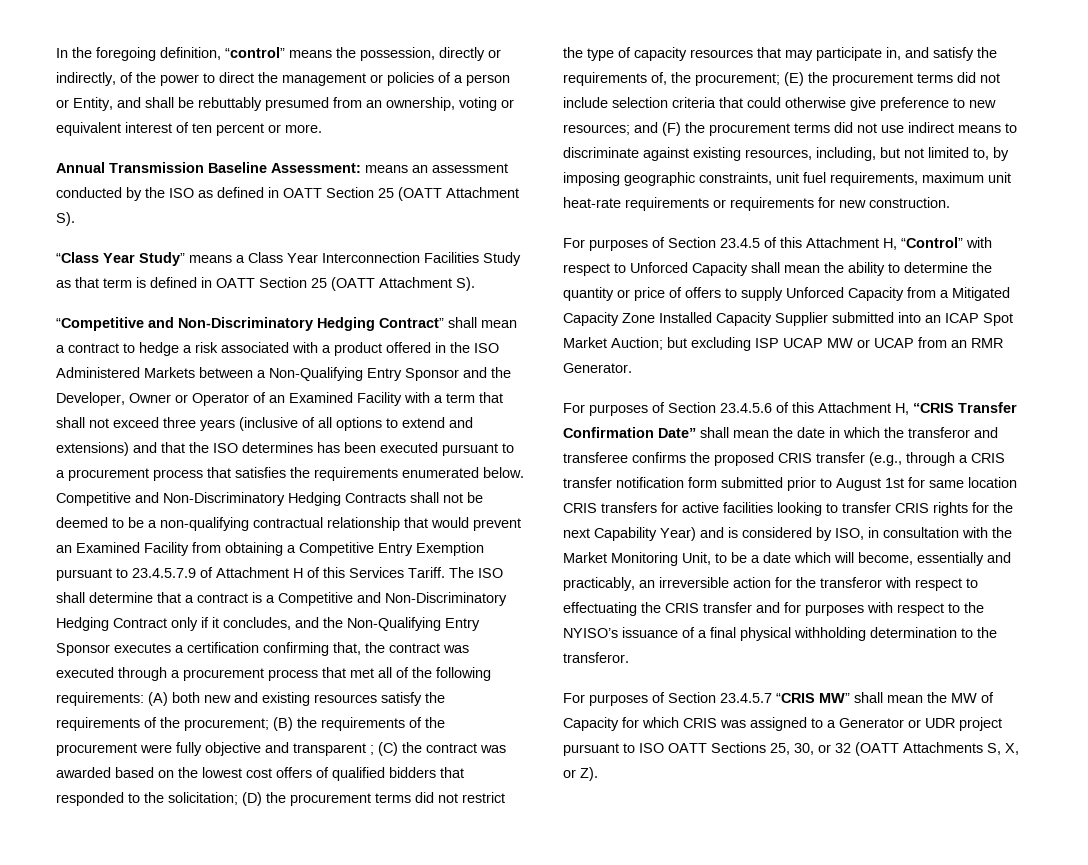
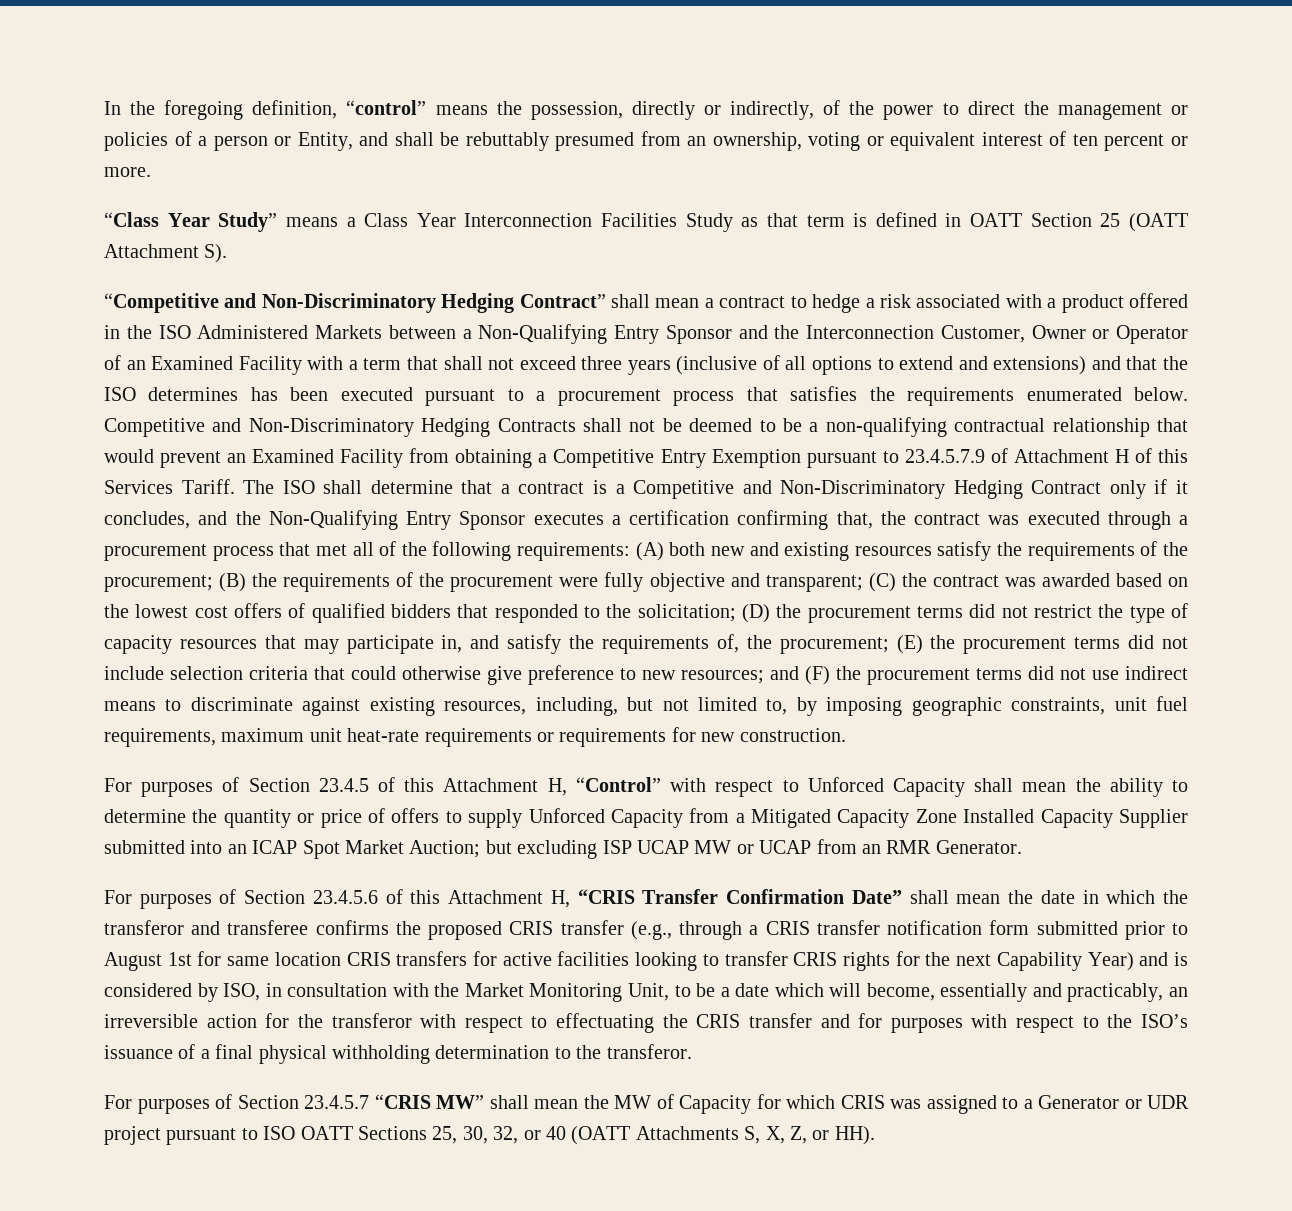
- Annual Transmission Baseline Assessment: means an assessment conducted by the ISO as defined in OATT Section 25 (OATT Attachment S).
- “Competitive and Non-Discriminatory Hedging Contract” shall mean a contract to hedge a risk associated with a product offered in the ISO Administered Markets between a Non-Qualifying Entry Sponsor and the Developer, Owner or Operator of an Examined Facility with a term that shall not exceed three years (inclusive of all options to extend and extensions) and that the ISO determines has been executed pursuant to a procurement process that satisfies the requirements enumerated below.
+ “Competitive and Non-Discriminatory Hedging Contract” shall mean a contract to hedge a risk associated with a product offered in the ISO Administered Markets between a Non-Qualifying Entry Sponsor and the Interconnection Customer, Owner or Operator of an Examined Facility with a term that shall not exceed three years (inclusive of all options to extend and extensions) and that the ISO determines has been executed pursuant to a procurement process that satisfies the requirements enumerated below.
- (B) the requirements of the procurement were fully objective and transparent ;
+ (B) the requirements of the procurement were fully objective and transparent;
- For purposes of Section 23.4.5.6 of this Attachment H, “CRIS Transfer Confirmation Date” shall mean the date in which the transferor and transferee confirms the proposed CRIS transfer (e.g., through a CRIS transfer notification form submitted prior to August 1st for same location CRIS transfers for active facilities looking to transfer CRIS rights for the next Capability Year) and is considered by ISO, in consultation with the Market Monitoring Unit, to be a date which will become, essentially and practicably, an irreversible action for the transferor with respect to effectuating the CRIS transfer and for purposes with respect to the NYISO’s issuance of a final physical withholding determination to the transferor.
+ For purposes of Section 23.4.5.6 of this Attachment H, “CRIS Transfer Confirmation Date” shall mean the date in which the transferor and transferee confirms the proposed CRIS transfer (e.g., through a CRIS transfer notification form submitted prior to August 1st for same location CRIS transfers for active facilities looking to transfer CRIS rights for the next Capability Year) and is considered by ISO, in consultation with the Market Monitoring Unit, to be a date which will become, essentially and practicably, an irreversible action for the transferor with respect to effectuating the CRIS transfer and for purposes with respect to the ISO’s issuance of a final physical withholding determination to the transferor.
- For purposes of Section 23.4.5.7 “CRIS MW” shall mean the MW of Capacity for which CRIS was assigned to a Generator or UDR project pursuant to ISO OATT Sections 25, 30, or 32 (OATT Attachments S, X, or Z).
+ For purposes of Section 23.4.5.7 “CRIS MW” shall mean the MW of Capacity for which CRIS was assigned to a Generator or UDR project pursuant to ISO OATT Sections 25, 30, 32, or 40 (OATT Attachments S, X, Z, or HH).

